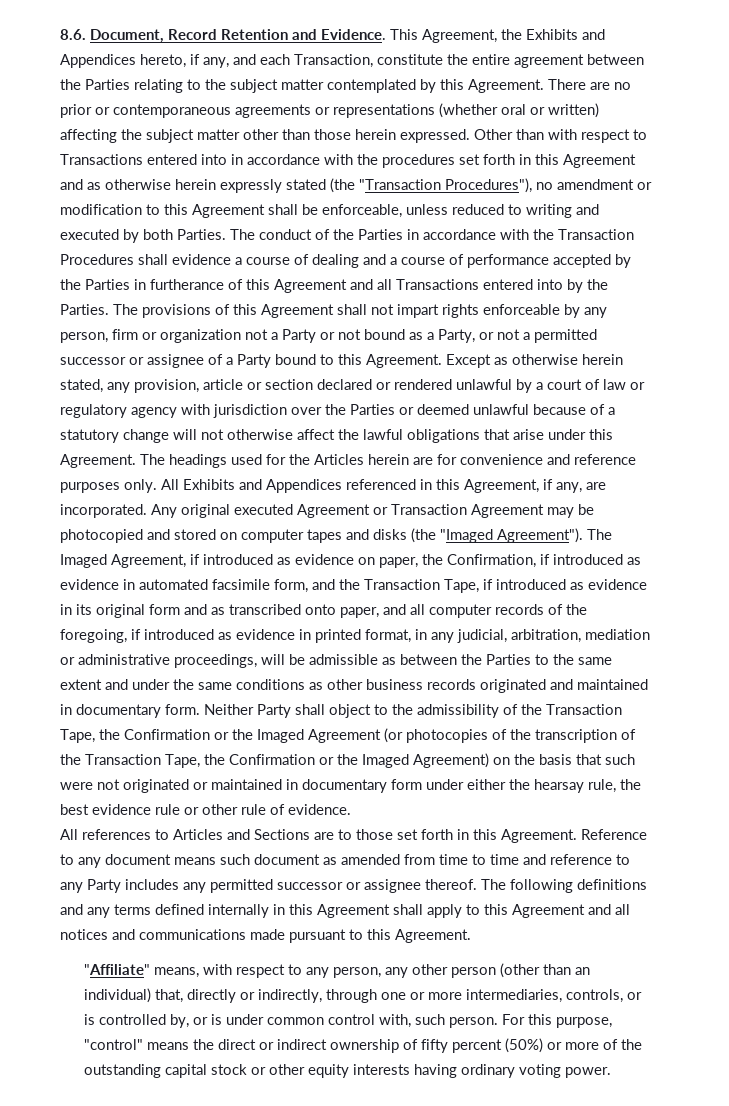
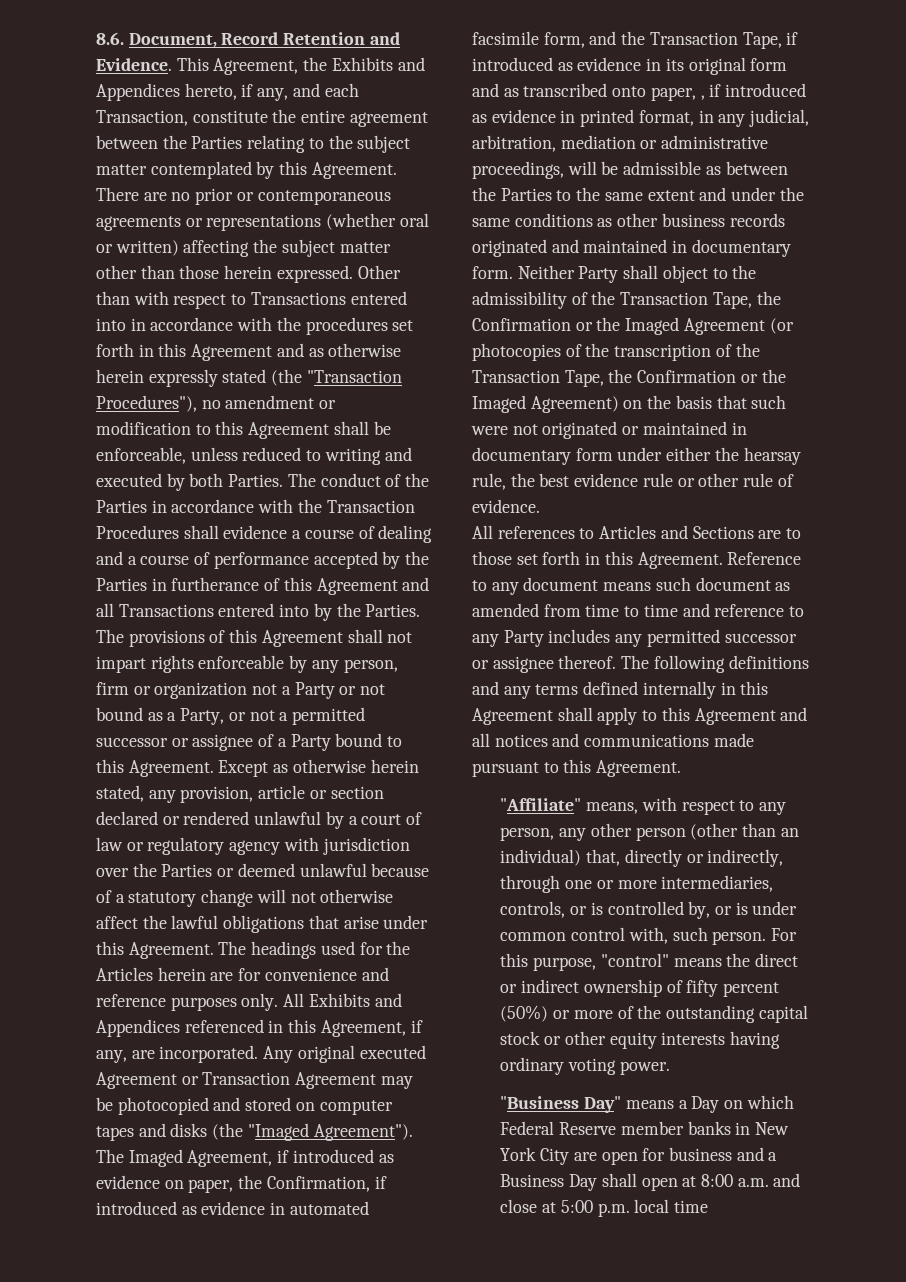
- The Imaged Agreement, if introduced as evidence on paper, the Confirmation, if introduced as evidence in automated facsimile form, and the Transaction Tape, if introduced as evidence in its original form and as transcribed onto paper, and all computer records of the foregoing, if introduced as evidence in printed format, in any judicial, arbitration, mediation or administrative proceedings, will be admissible as between the Parties to the same extent and under the same conditions as other business records originated and maintained in documentary form.
+ The Imaged Agreement, if introduced as evidence on paper, the Confirmation, if introduced as evidence in automated facsimile form, and the Transaction Tape, if introduced as evidence in its original form and as transcribed onto paper, , if introduced as evidence in printed format, in any judicial, arbitration, mediation or administrative proceedings, will be admissible as between the Parties to the same extent and under the same conditions as other business records originated and maintained in documentary form.
+ "Business Day" means a Day on which Federal Reserve member banks in New York City are open for business and a Business Day shall open at 8:00 a.m. and close at 5:00 p.m. local time

